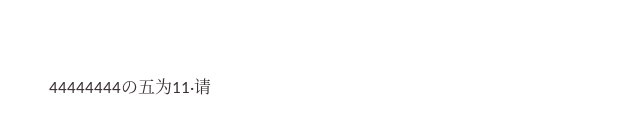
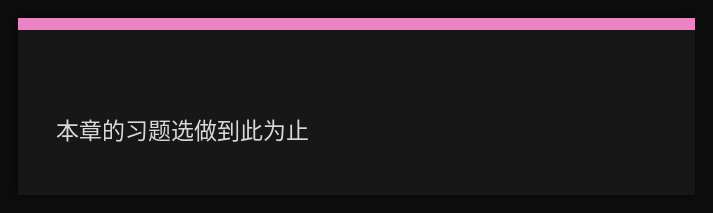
- 44444444の五为11·请
+ 本章的习题选做到此为止

